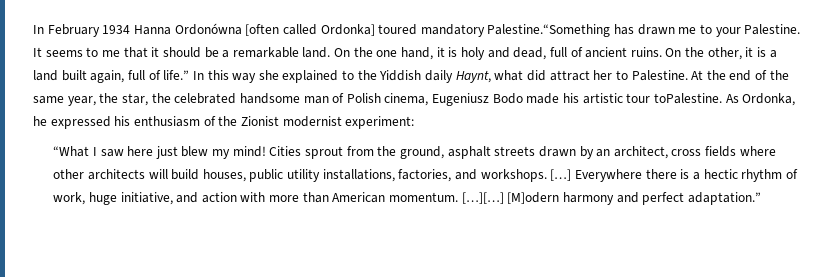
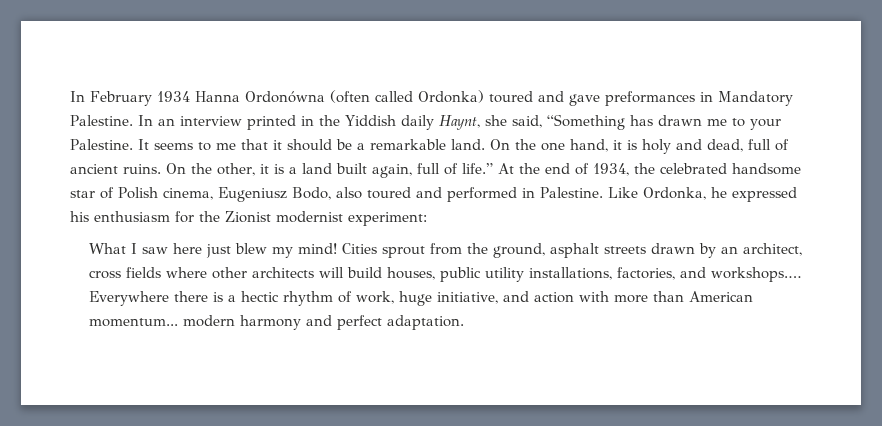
- In February 1934 Hanna Ordonówna [often called Ordonka] toured mandatory Palestine.“Something has drawn me to your Palestine.
+ In February 1934 Hanna Ordonówna (often called Ordonka) toured and gave preformances in Mandatory Palestine. In an interview printed in the Yiddish daily Haynt, she said, “Something has drawn me to your Palestine.
- In this way she explained to the Yiddish daily Haynt, what did attract her to Palestine. At the end of the same year, the star, the celebrated handsome man of Polish cinema, Eugeniusz Bodo made his artistic tour toPalestine. As Ordonka, he expressed his enthusiasm of the Zionist modernist experiment:
+ At the end of 1934, the celebrated handsome star of Polish cinema, Eugeniusz Bodo, also toured and performed in Palestine. Like Ordonka, he expressed his enthusiasm for the Zionist modernist experiment:
- “What I saw here just blew my mind!
+ What I saw here just blew my mind!
- Cities sprout from the ground, asphalt streets drawn by an architect, cross fields where other architects will build houses, public utility installations, factories, and workshops. […]
+ Cities sprout from the ground, asphalt streets drawn by an architect, cross fields where other architects will build houses, public utility installations, factories, and workshops.…
- Everywhere there is a hectic rhythm of work, huge initiative, and action with more than American momentum. […][…] [M]odern harmony and perfect adaptation.”
+ Everywhere there is a hectic rhythm of work, huge initiative, and action with more than American momentum... modern harmony and perfect adaptation.

